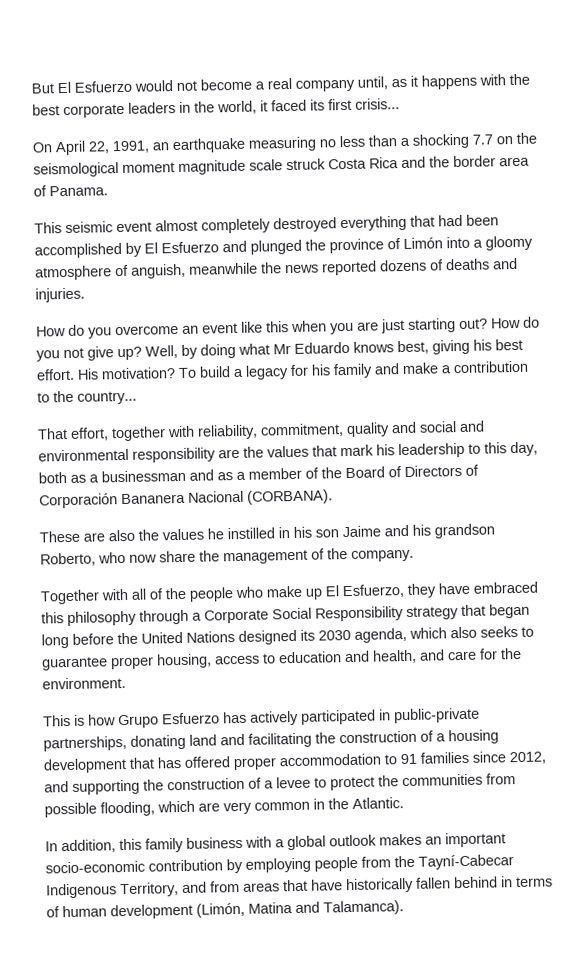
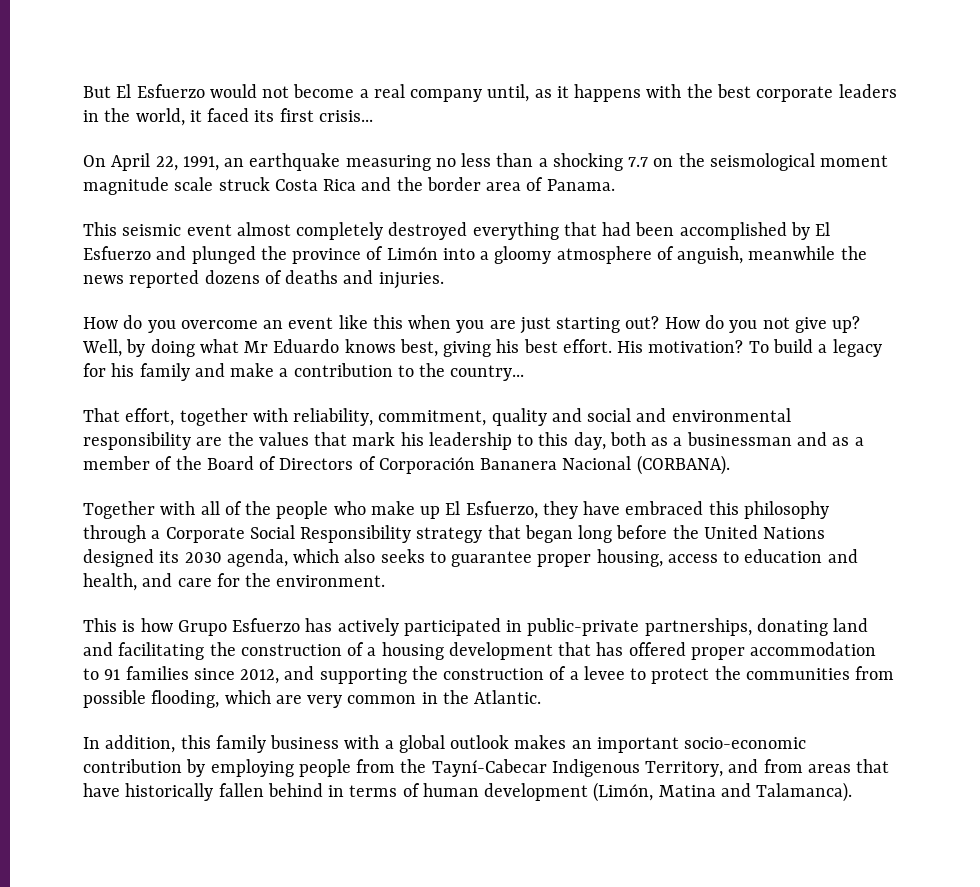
- These are also the values he instilled in his son Jaime and his grandson Roberto, who now share the management of the company.

